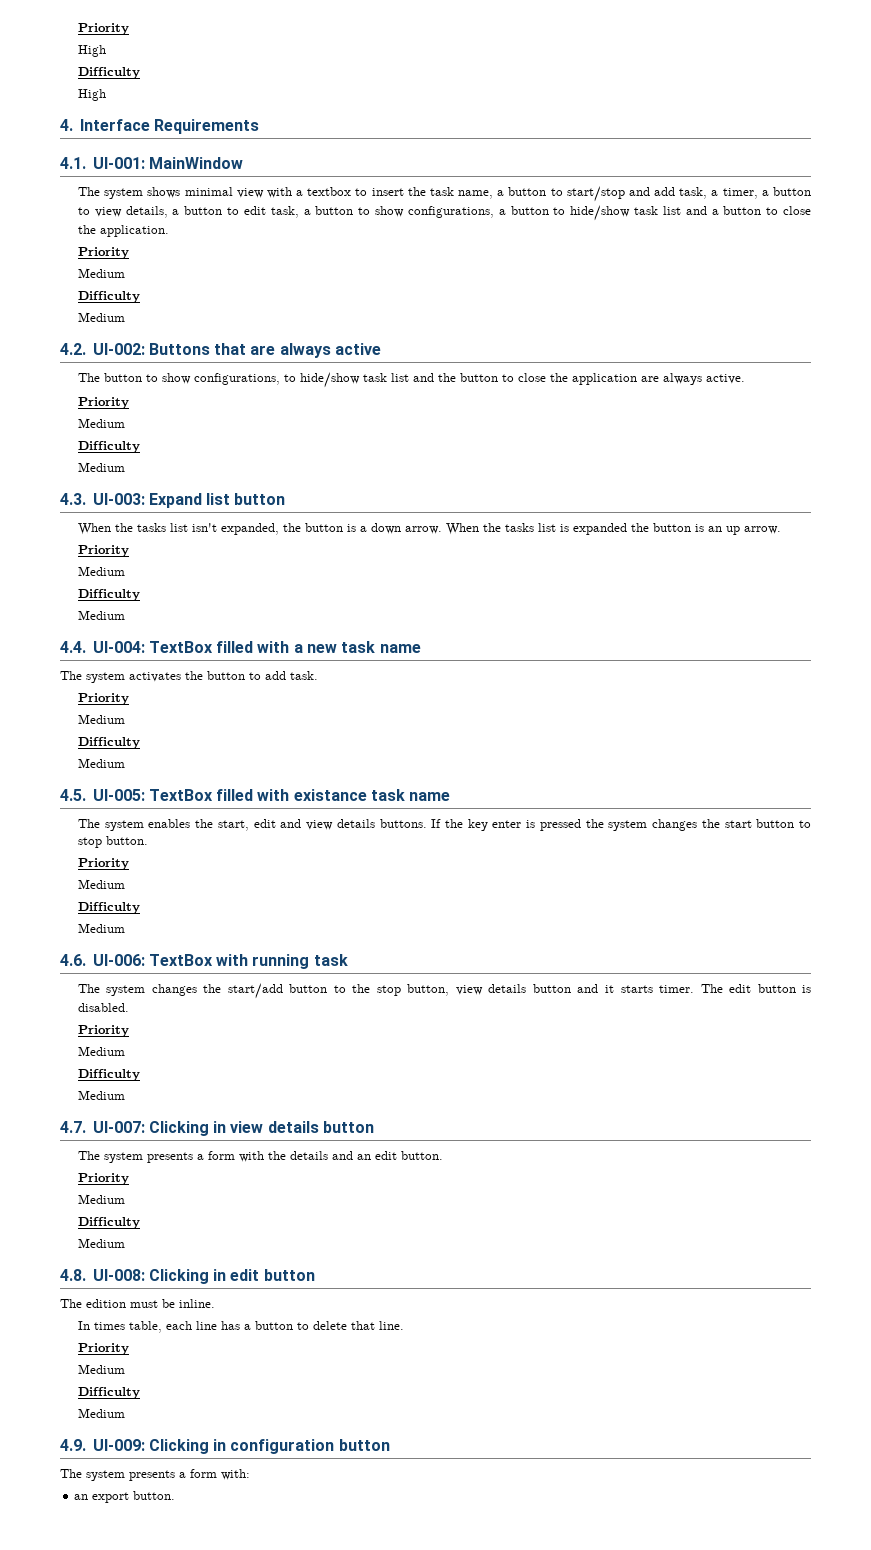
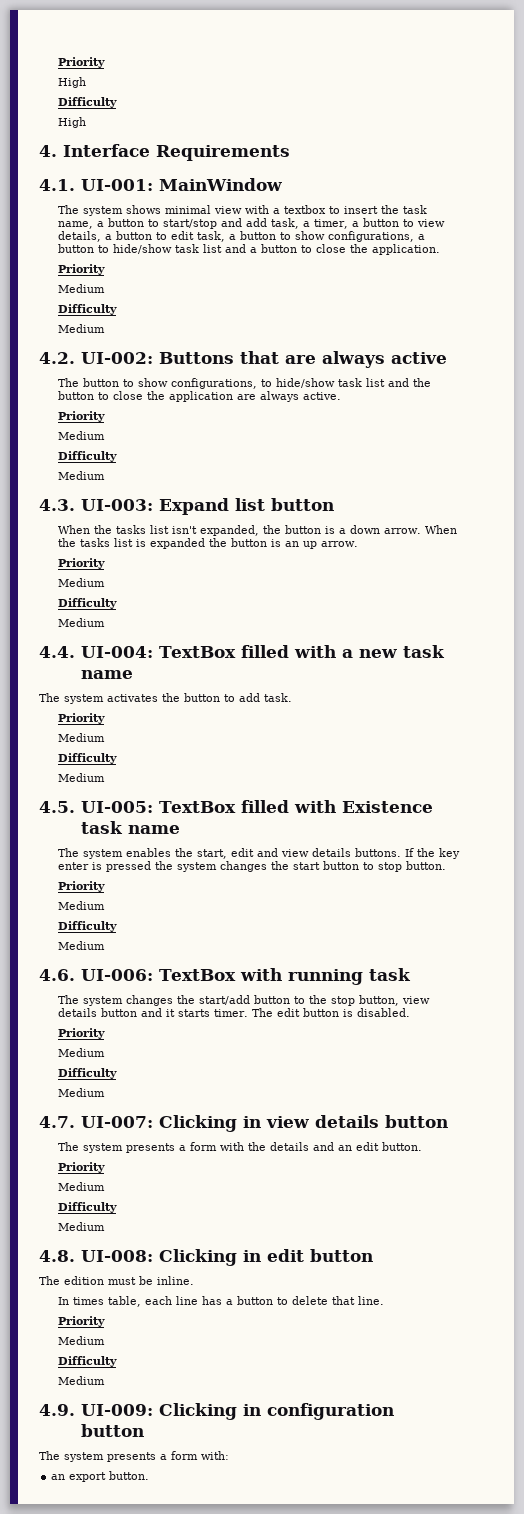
- 4.5. UI-005: TextBox filled with existance task name
+ 4.5. UI-005: TextBox filled with Existence task name

